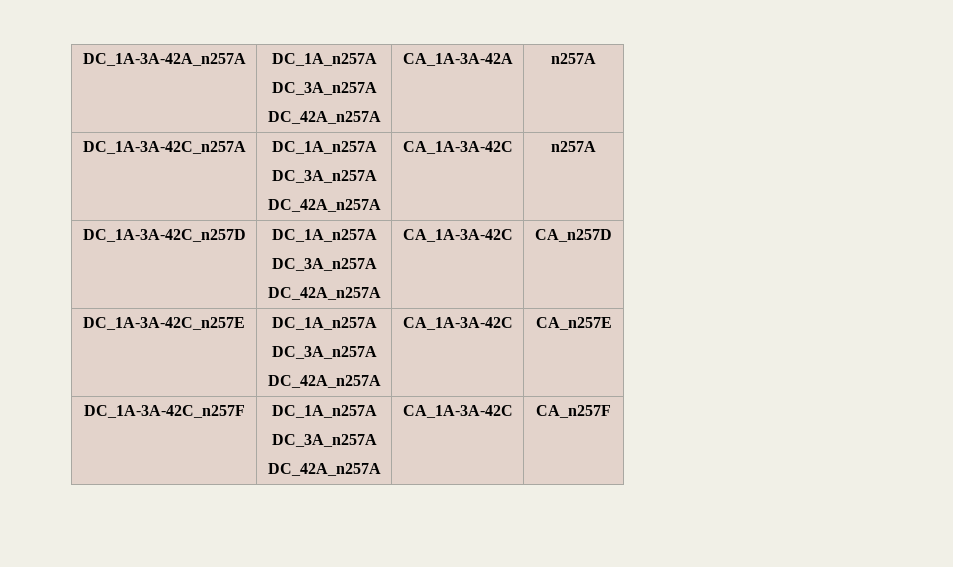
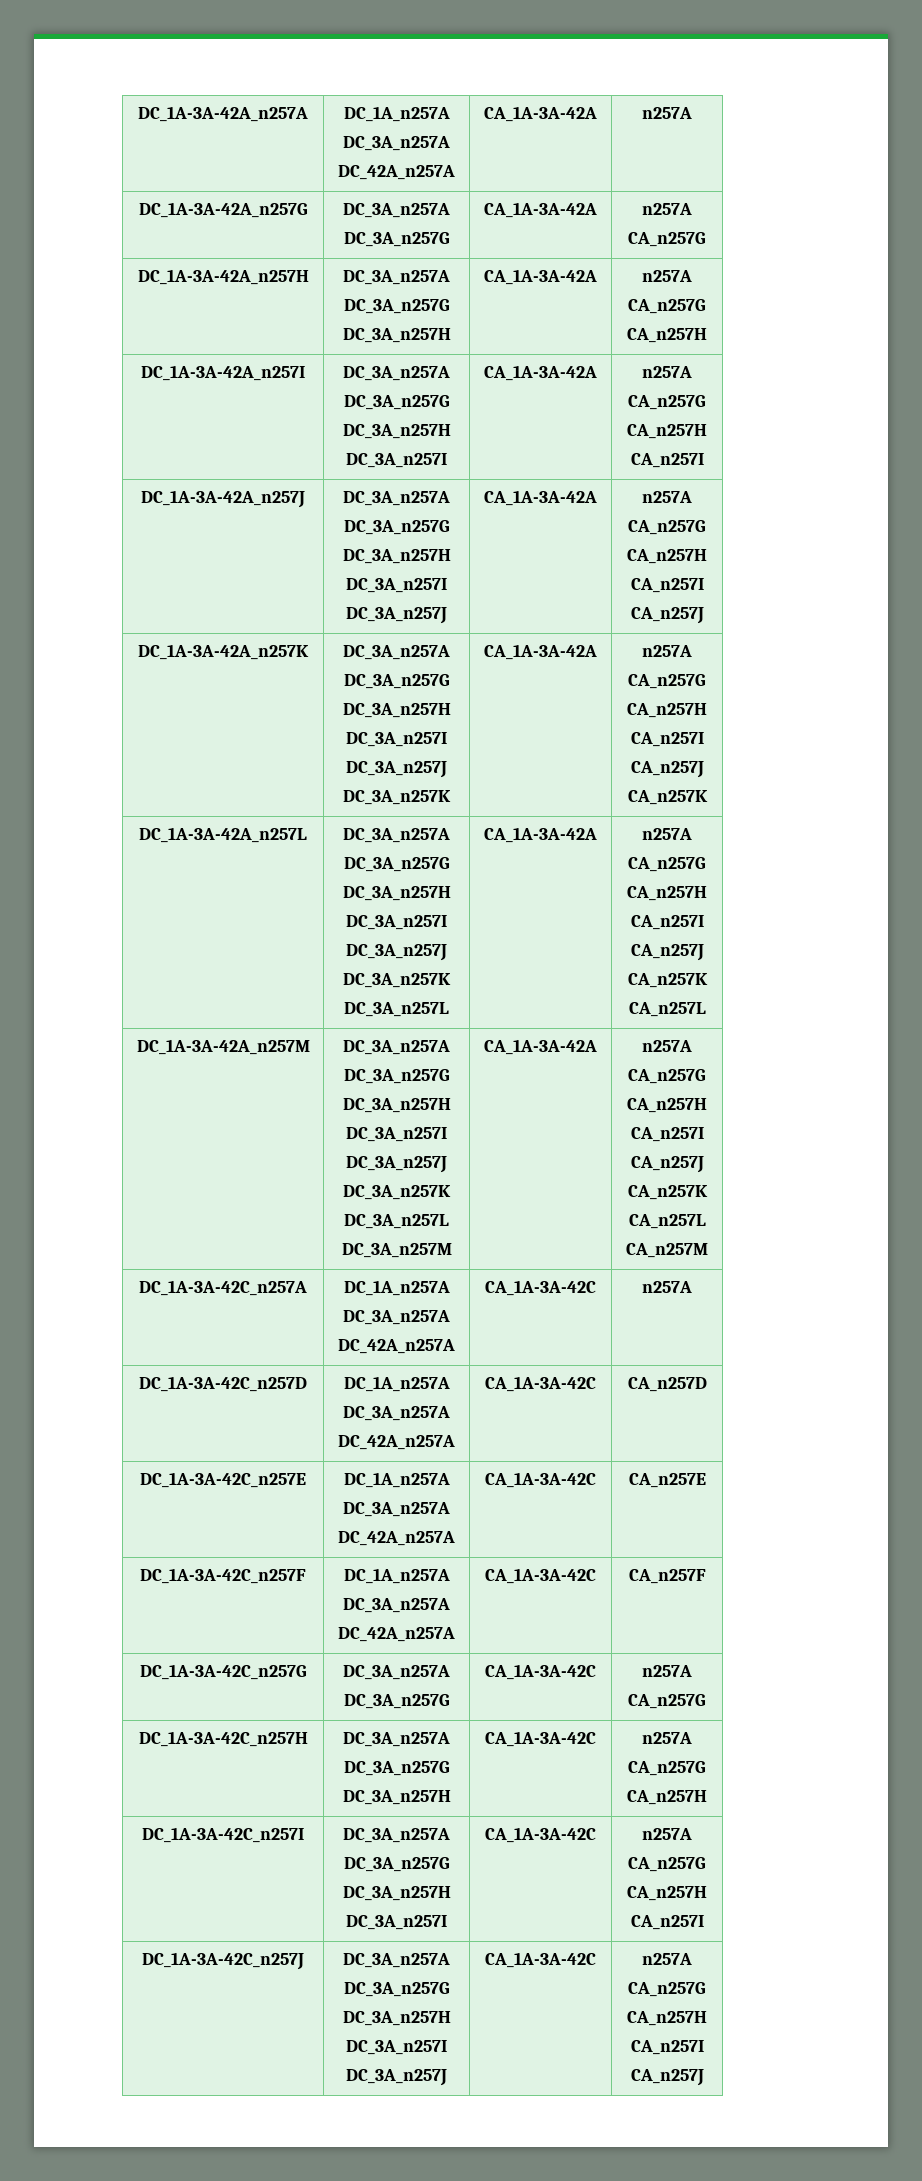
+ DC_1A-3A-42A_n257G | DC_3A_n257A
+ DC_3A_n257G | CA_1A-3A-42A | n257A
+ CA_n257G
+ DC_1A-3A-42A_n257H | DC_3A_n257A
+ DC_3A_n257G
+ DC_3A_n257H | CA_1A-3A-42A | n257A
+ CA_n257G
+ CA_n257H
+ DC_1A-3A-42A_n257I | DC_3A_n257A
+ DC_3A_n257G
+ DC_3A_n257H
+ DC_3A_n257I | CA_1A-3A-42A | n257A
+ CA_n257G
+ CA_n257H
+ CA_n257I
+ DC_1A-3A-42A_n257J | DC_3A_n257A
+ DC_3A_n257G
+ DC_3A_n257H
+ DC_3A_n257I
+ DC_3A_n257J | CA_1A-3A-42A | n257A
+ CA_n257G
+ CA_n257H
+ CA_n257I
+ CA_n257J
+ DC_1A-3A-42A_n257K | DC_3A_n257A
+ DC_3A_n257G
+ DC_3A_n257H
+ DC_3A_n257I
+ DC_3A_n257J
+ DC_3A_n257K | CA_1A-3A-42A | n257A
+ CA_n257G
+ CA_n257H
+ CA_n257I
+ CA_n257J
+ CA_n257K
+ DC_1A-3A-42A_n257L | DC_3A_n257A
+ DC_3A_n257G
+ DC_3A_n257H
+ DC_3A_n257I
+ DC_3A_n257J
+ DC_3A_n257K
+ DC_3A_n257L | CA_1A-3A-42A | n257A
+ CA_n257G
+ CA_n257H
+ CA_n257I
+ CA_n257J
+ CA_n257K
+ CA_n257L
+ DC_1A-3A-42A_n257M | DC_3A_n257A
+ DC_3A_n257G
+ DC_3A_n257H
+ DC_3A_n257I
+ DC_3A_n257J
+ DC_3A_n257K
+ DC_3A_n257L
+ DC_3A_n257M | CA_1A-3A-42A | n257A
+ CA_n257G
+ CA_n257H
+ CA_n257I
+ CA_n257J
+ CA_n257K
+ CA_n257L
+ CA_n257M
+ DC_1A-3A-42C_n257G | DC_3A_n257A
+ DC_3A_n257G | CA_1A-3A-42C | n257A
+ CA_n257G
+ DC_1A-3A-42C_n257H | DC_3A_n257A
+ DC_3A_n257G
+ DC_3A_n257H | CA_1A-3A-42C | n257A
+ CA_n257G
+ CA_n257H
+ DC_1A-3A-42C_n257I | DC_3A_n257A
+ DC_3A_n257G
+ DC_3A_n257H
+ DC_3A_n257I | CA_1A-3A-42C | n257A
+ CA_n257G
+ CA_n257H
+ CA_n257I
+ DC_1A-3A-42C_n257J | DC_3A_n257A
+ DC_3A_n257G
+ DC_3A_n257H
+ DC_3A_n257I
+ DC_3A_n257J | CA_1A-3A-42C | n257A
+ CA_n257G
+ CA_n257H
+ CA_n257I
+ CA_n257J

